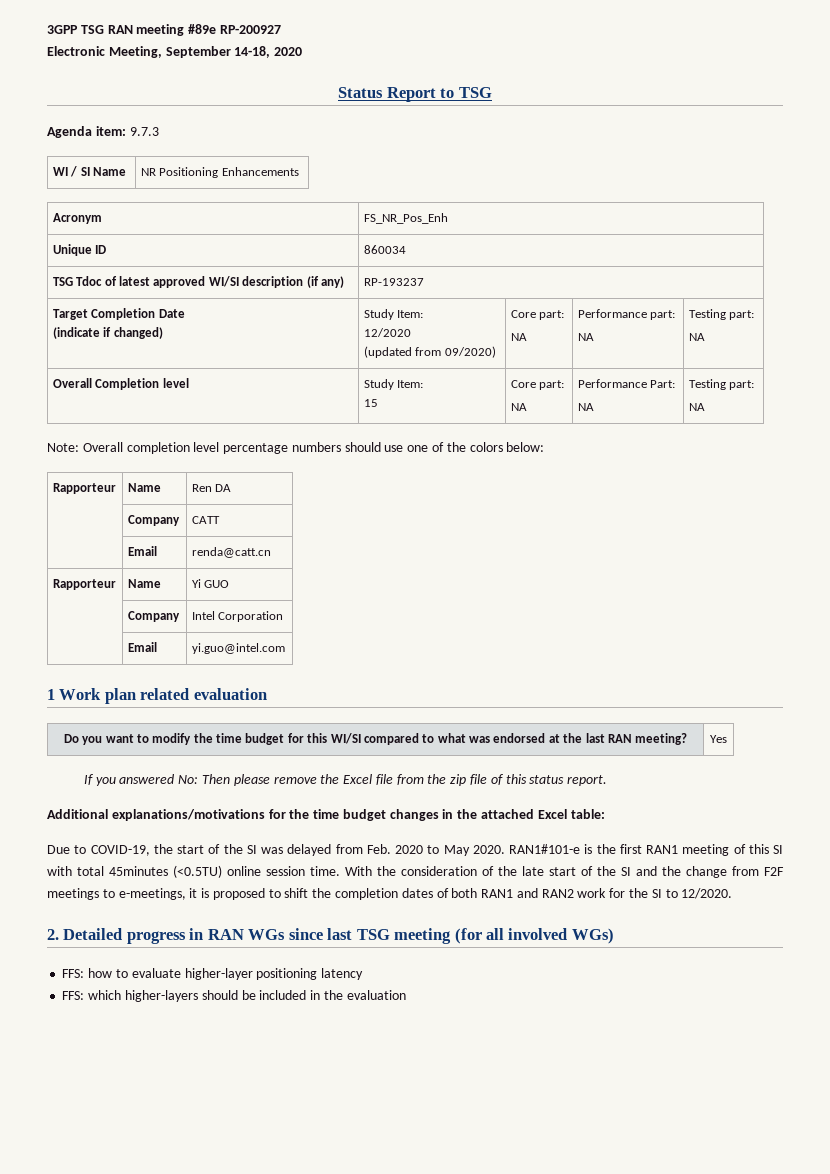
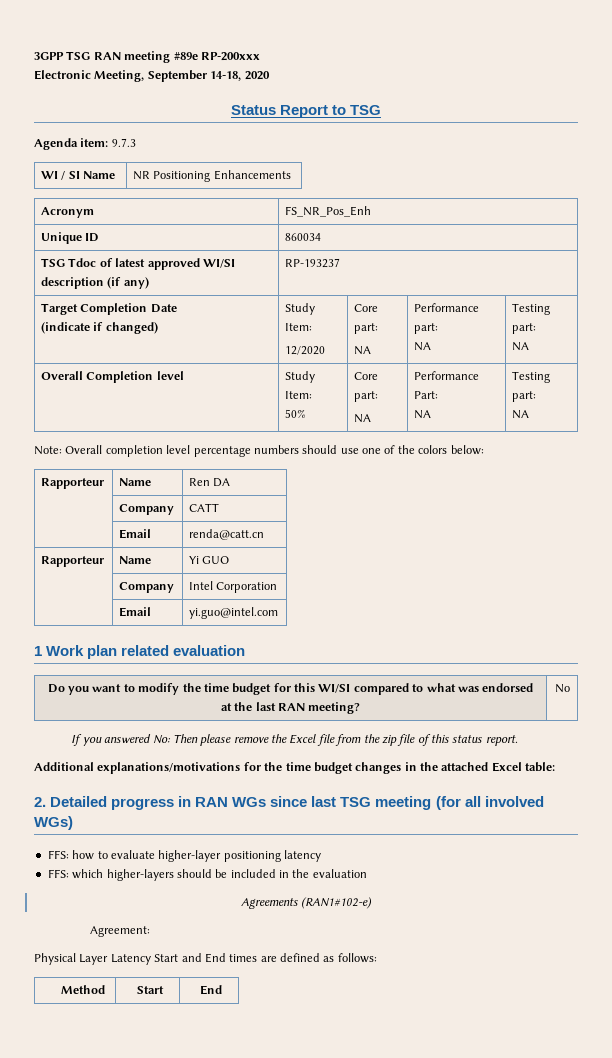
- 3GPP TSG RAN meeting #89e RP-200927
+ 3GPP TSG RAN meeting #89e RP-200xxx
  Target Completion Date
  (indicate if changed) | Study Item:
- 12/2020
- (updated from 09/2020) | Core part:
+ 12/2020 | Core part:
  Overall Completion level | Study Item:
- 15 | Core part:
+ 50% | Core part:
- Do you want to modify the time budget for this WI/SI compared to what was endorsed at the last RAN meeting? | Yes
+ Do you want to modify the time budget for this WI/SI compared to what was endorsed at the last RAN meeting? | No
- Due to COVID-19, the start of the SI was delayed from Feb. 2020 to May 2020. RAN1#101-e is the first RAN1 meeting of this SI with total 45minutes (<0.5TU) online session time. With the consideration of the late start of the SI and the change from F2F meetings to e-meetings, it is proposed to shift the completion dates of both RAN1 and RAN2 work for the SI to 12/2020.
+ Agreements (RAN1#102-e)
+ Agreement:
+ Physical Layer Latency Start and End times are defined as follows:
+ Method | Start | End

